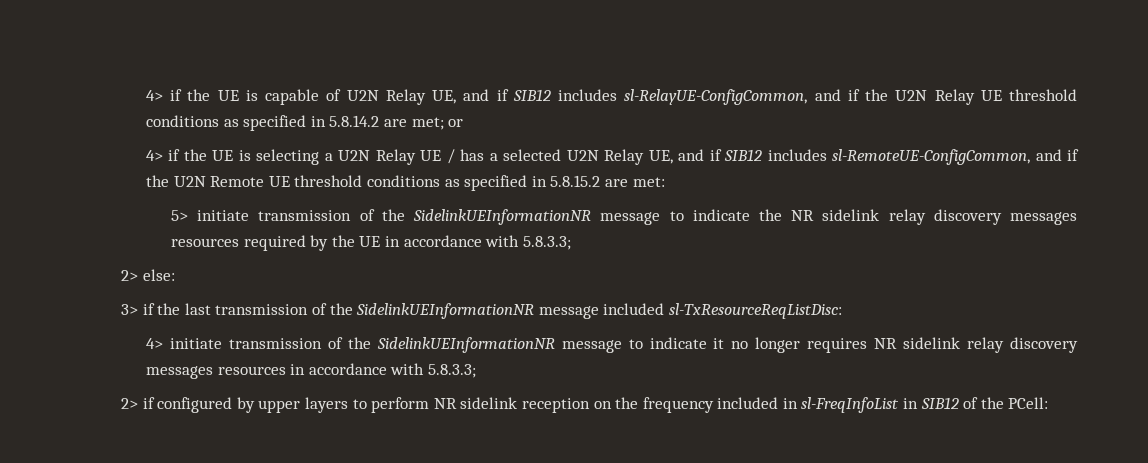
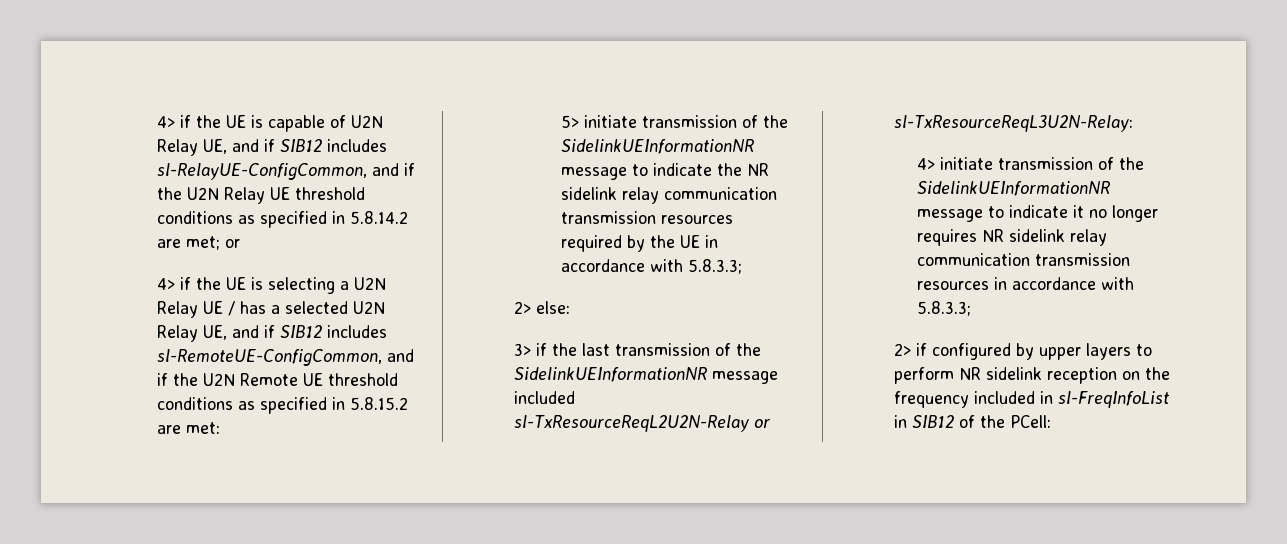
- 5> initiate transmission of the SidelinkUEInformationNR message to indicate the NR sidelink relay discovery messages resources required by the UE in accordance with 5.8.3.3;
+ 5> initiate transmission of the SidelinkUEInformationNR message to indicate the NR sidelink relay communication transmission resources required by the UE in accordance with 5.8.3.3;
- 3> if the last transmission of the SidelinkUEInformationNR message included sl-TxResourceReqListDisc:
+ 3> if the last transmission of the SidelinkUEInformationNR message included sl-TxResourceReqL2U2N-Relay or sl-TxResourceReqL3U2N-Relay:
- 4> initiate transmission of the SidelinkUEInformationNR message to indicate it no longer requires NR sidelink relay discovery messages resources in accordance with 5.8.3.3;
+ 4> initiate transmission of the SidelinkUEInformationNR message to indicate it no longer requires NR sidelink relay communication transmission resources in accordance with 5.8.3.3;

